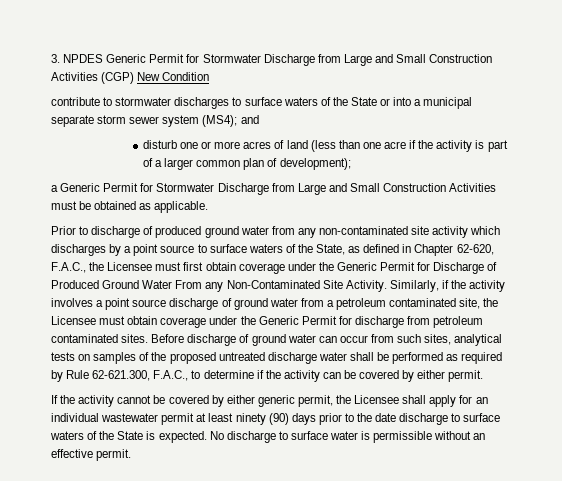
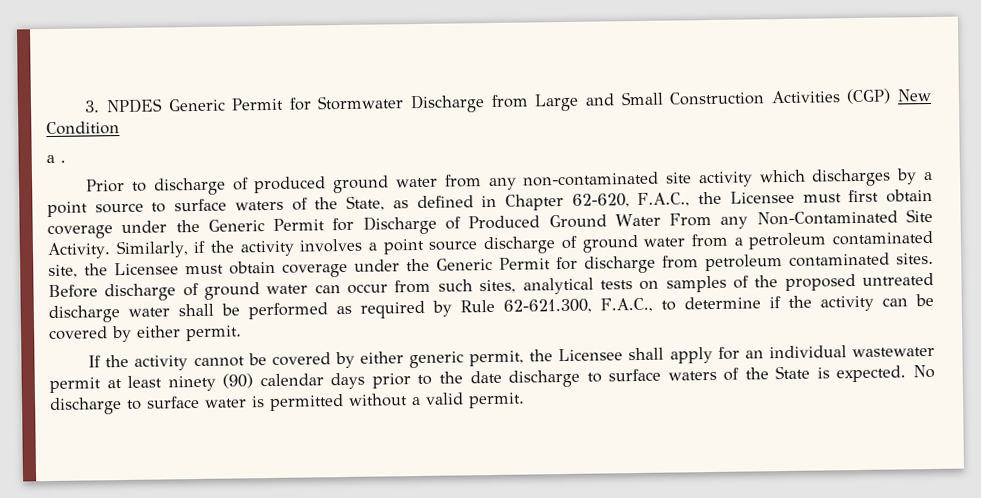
- contribute to stormwater discharges to surface waters of the State or into a municipal separate storm sewer system (MS4); and
- disturb one or more acres of land (less than one acre if the activity is part of a larger common plan of development);
- a Generic Permit for Stormwater Discharge from Large and Small Construction Activities must be obtained as applicable.
+ a .
- If the activity cannot be covered by either generic permit, the Licensee shall apply for an individual wastewater permit at least ninety (90) days prior to the date discharge to surface waters of the State is expected.
+ If the activity cannot be covered by either generic permit, the Licensee shall apply for an individual wastewater permit at least ninety (90) calendar days prior to the date discharge to surface waters of the State is expected.
- No discharge to surface water is permissible without an effective permit.
+ No discharge to surface water is permitted without a valid permit.

